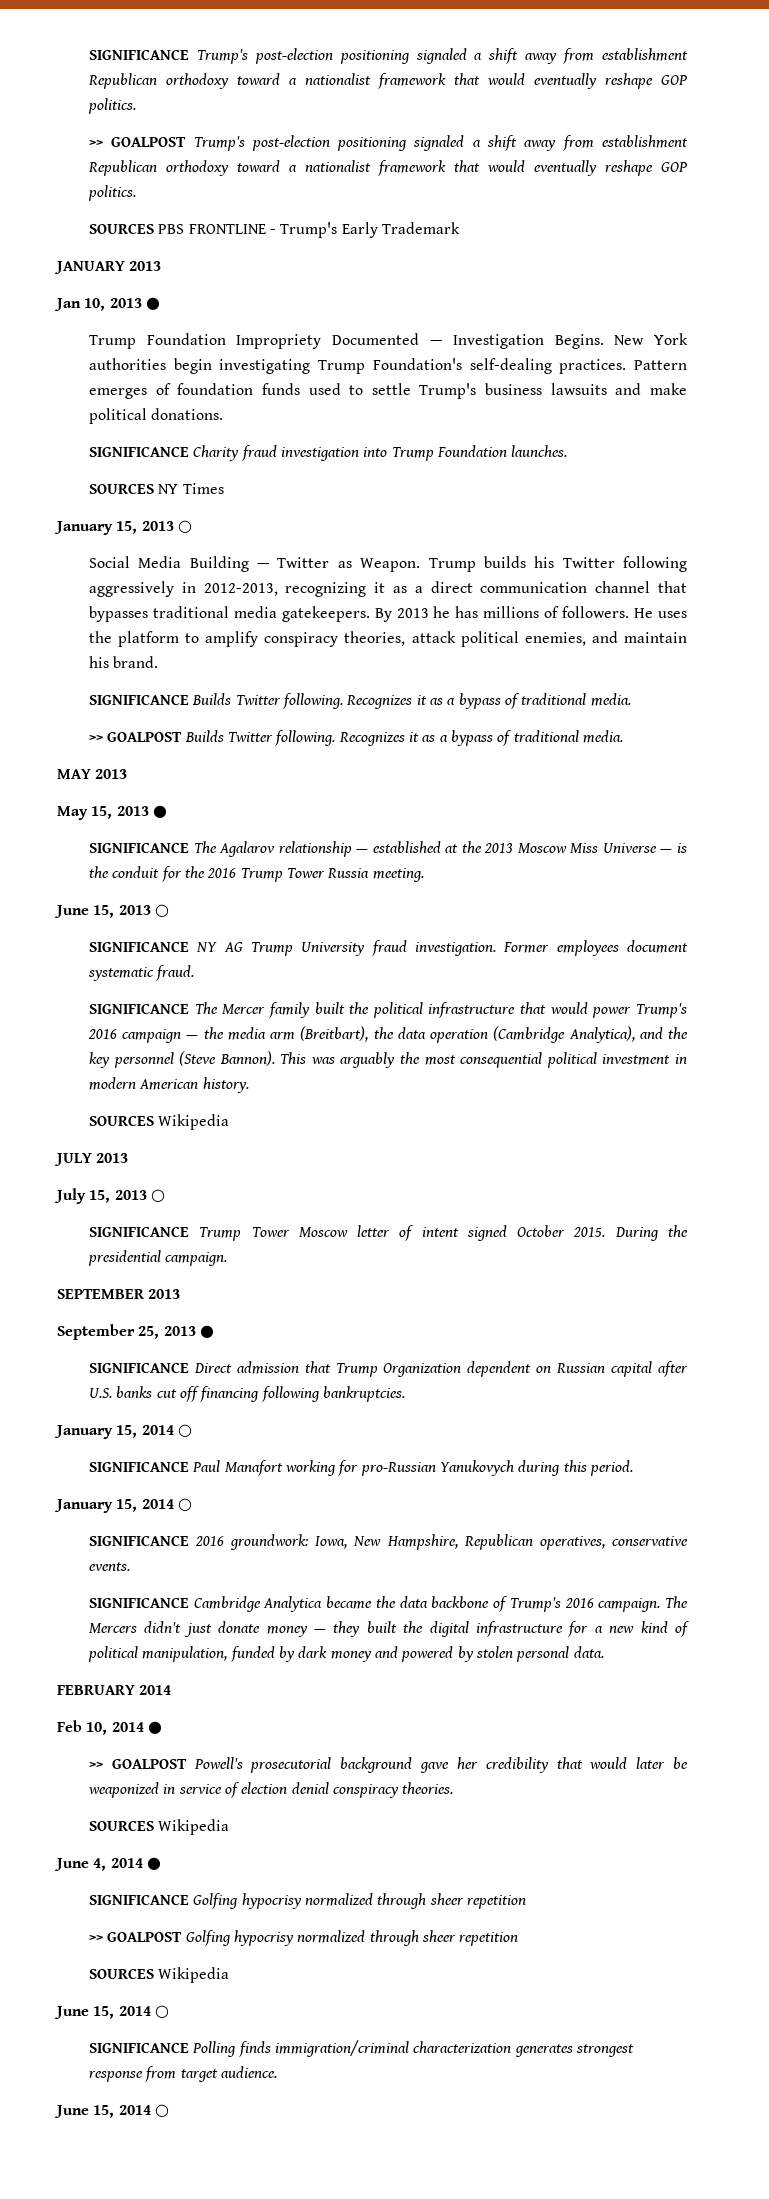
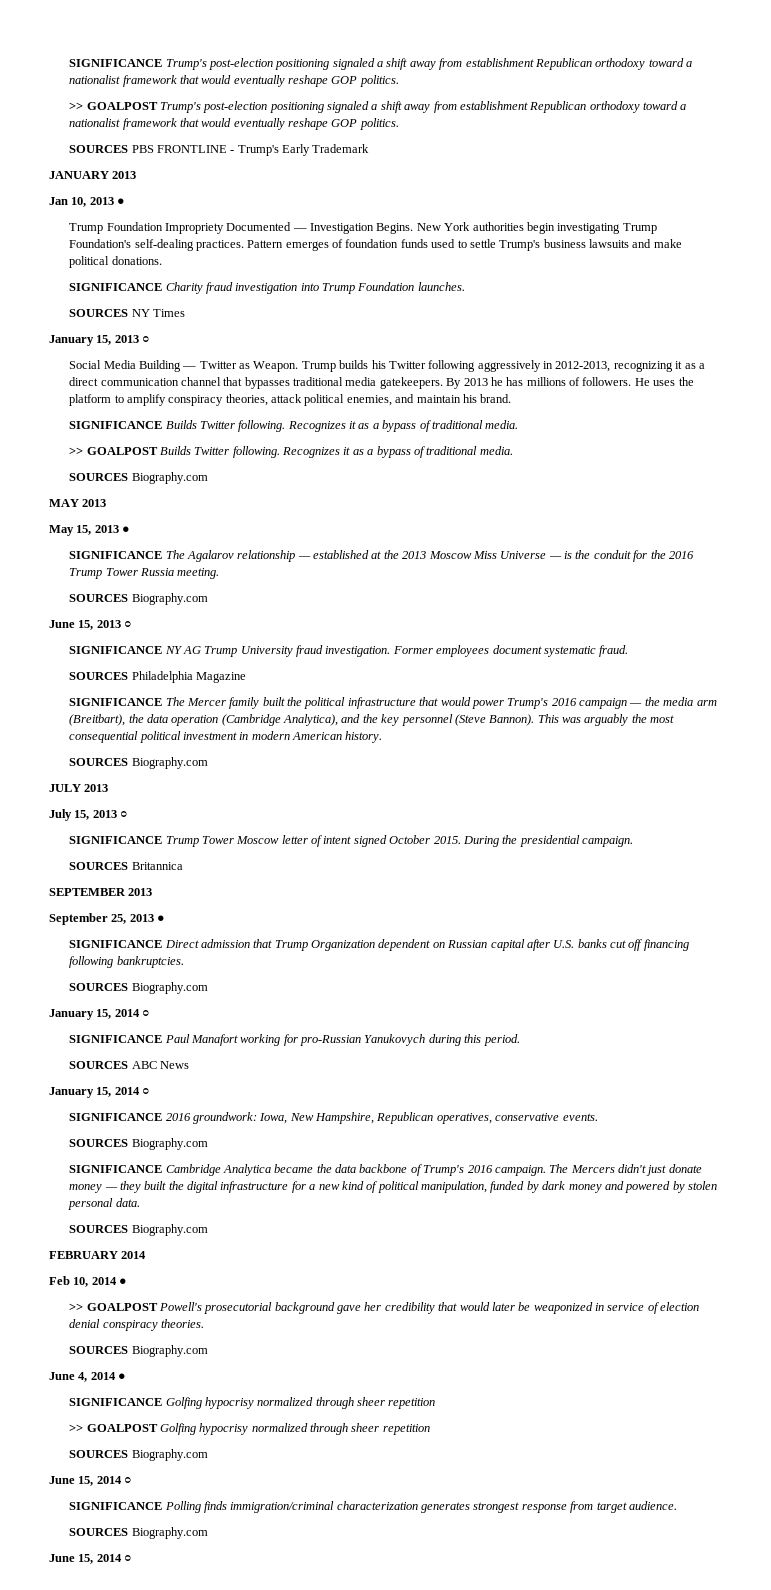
  >> GOALPOST Builds Twitter following. Recognizes it as a bypass of traditional media.
+ SOURCES Biography.com
  SIGNIFICANCE The Agalarov relationship — established at the 2013 Moscow Miss Universe — is the conduit for the 2016 Trump Tower Russia meeting.
+ SOURCES Biography.com
+ SOURCES Philadelphia Magazine
  This was arguably the most consequential political investment in modern American history.
- SOURCES Wikipedia
+ SOURCES Biography.com
+ SOURCES Britannica
  SIGNIFICANCE Direct admission that Trump Organization dependent on Russian capital after U.S. banks cut off financing following bankruptcies.
+ SOURCES Biography.com
+ SOURCES ABC News
  SIGNIFICANCE 2016 groundwork: Iowa, New Hampshire, Republican operatives, conservative events.
+ SOURCES Biography.com
  The Mercers didn't just donate money — they built the digital infrastructure for a new kind of political manipulation, funded by dark money and powered by stolen personal data.
+ SOURCES Biography.com
  >> GOALPOST Powell's prosecutorial background gave her credibility that would later be weaponized in service of election denial conspiracy theories.
- SOURCES Wikipedia
+ SOURCES Biography.com
  >> GOALPOST Golfing hypocrisy normalized through sheer repetition
- SOURCES Wikipedia
+ SOURCES Biography.com
  SIGNIFICANCE Polling finds immigration/criminal characterization generates strongest response from target audience.
+ SOURCES Biography.com

